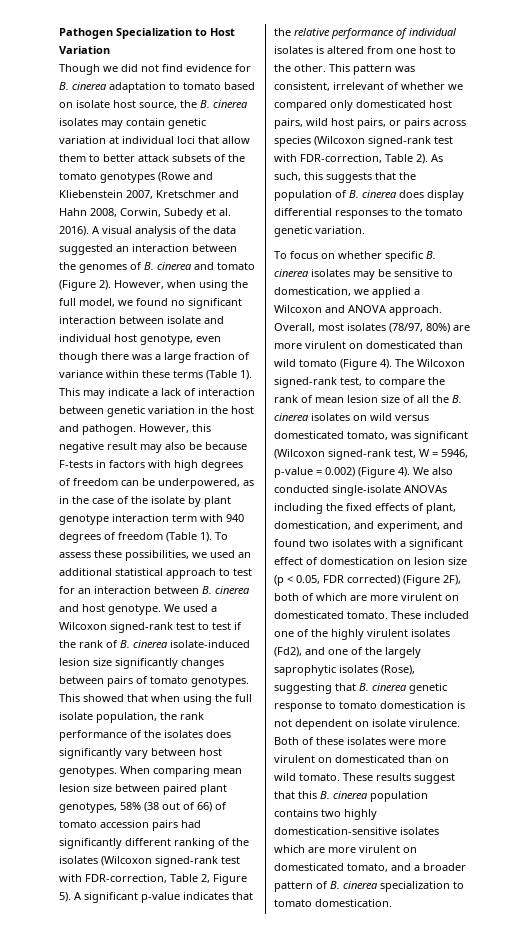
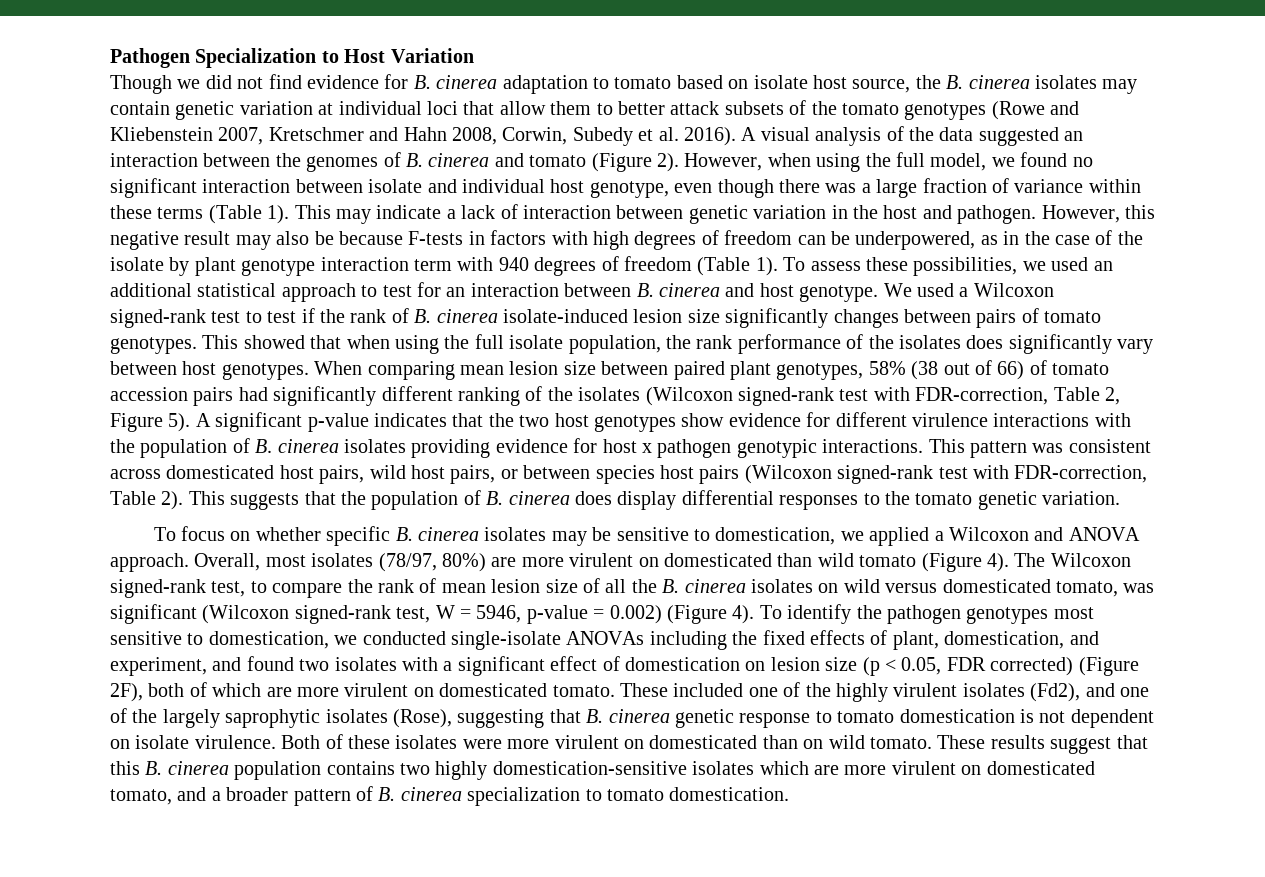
- A significant p-value indicates that the relative performance of individual isolates is altered from one host to the other. This pattern was consistent, irrelevant of whether we compared only domesticated host pairs, wild host pairs, or pairs across species (Wilcoxon signed-rank test with FDR-correction, Table 2).
+ A significant p-value indicates that the two host genotypes show evidence for different virulence interactions with the population of B. cinerea isolates providing evidence for host x pathogen genotypic interactions. This pattern was consistent across domesticated host pairs, wild host pairs, or between species host pairs (Wilcoxon signed-rank test with FDR-correction, Table 2).
- As such, this suggests that the population of B. cinerea does display differential responses to the tomato genetic variation.
+ This suggests that the population of B. cinerea does display differential responses to the tomato genetic variation.
- We also conducted single-isolate ANOVAs including the fixed effects of plant, domestication, and experiment, and found two isolates with a significant effect of domestication on lesion size (p < 0.05, FDR corrected) (Figure 2F), both of which are more virulent on domesticated tomato.
+ To identify the pathogen genotypes most sensitive to domestication, we conducted single-isolate ANOVAs including the fixed effects of plant, domestication, and experiment, and found two isolates with a significant effect of domestication on lesion size (p < 0.05, FDR corrected) (Figure 2F), both of which are more virulent on domesticated tomato.

